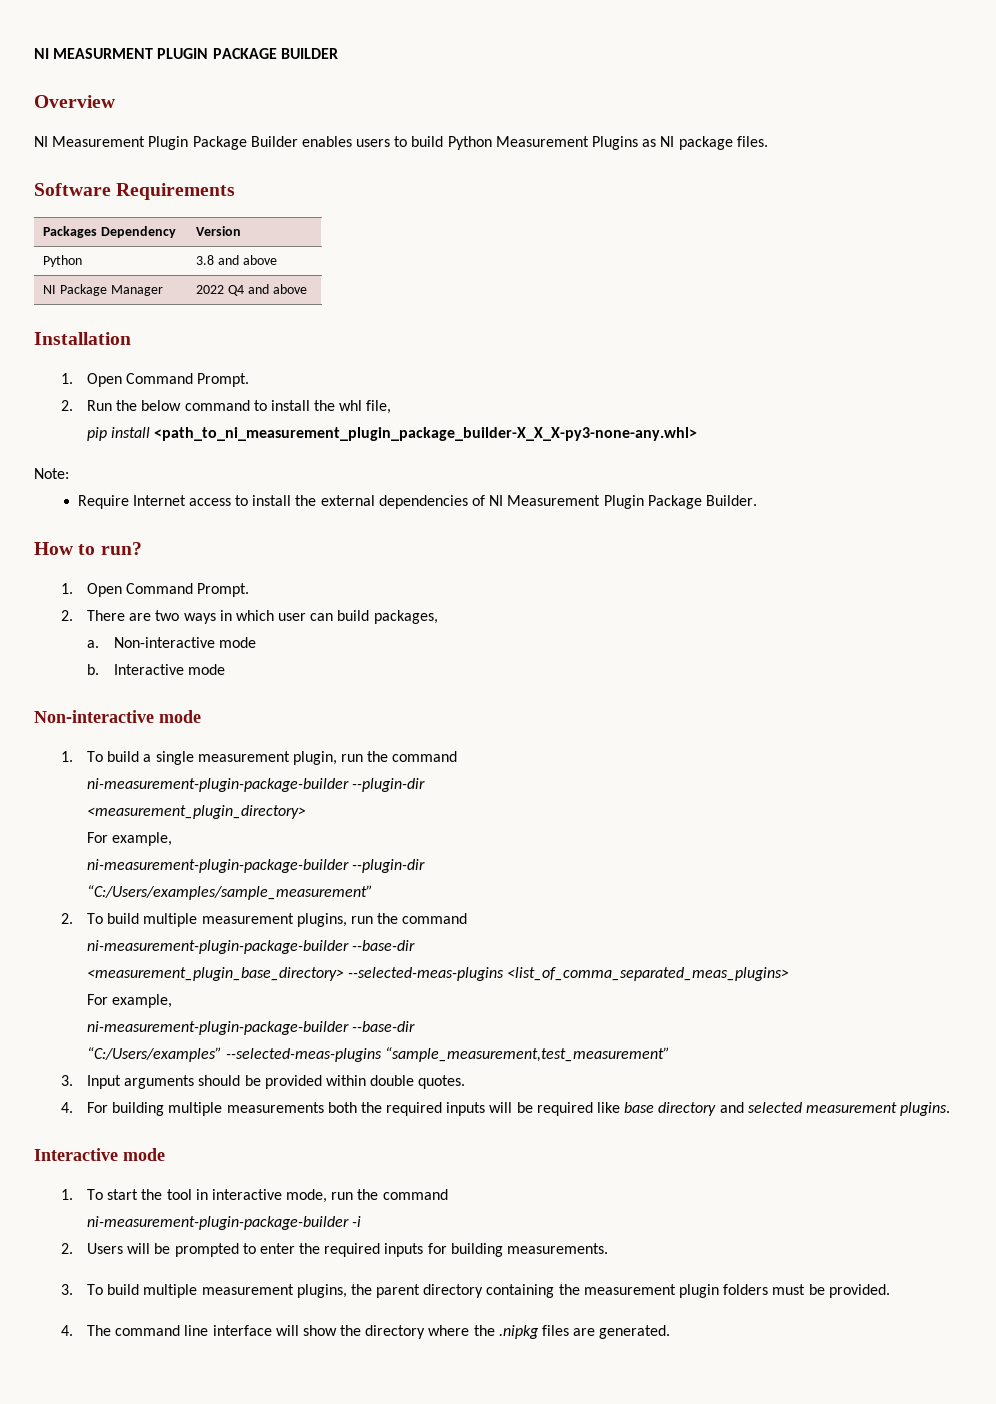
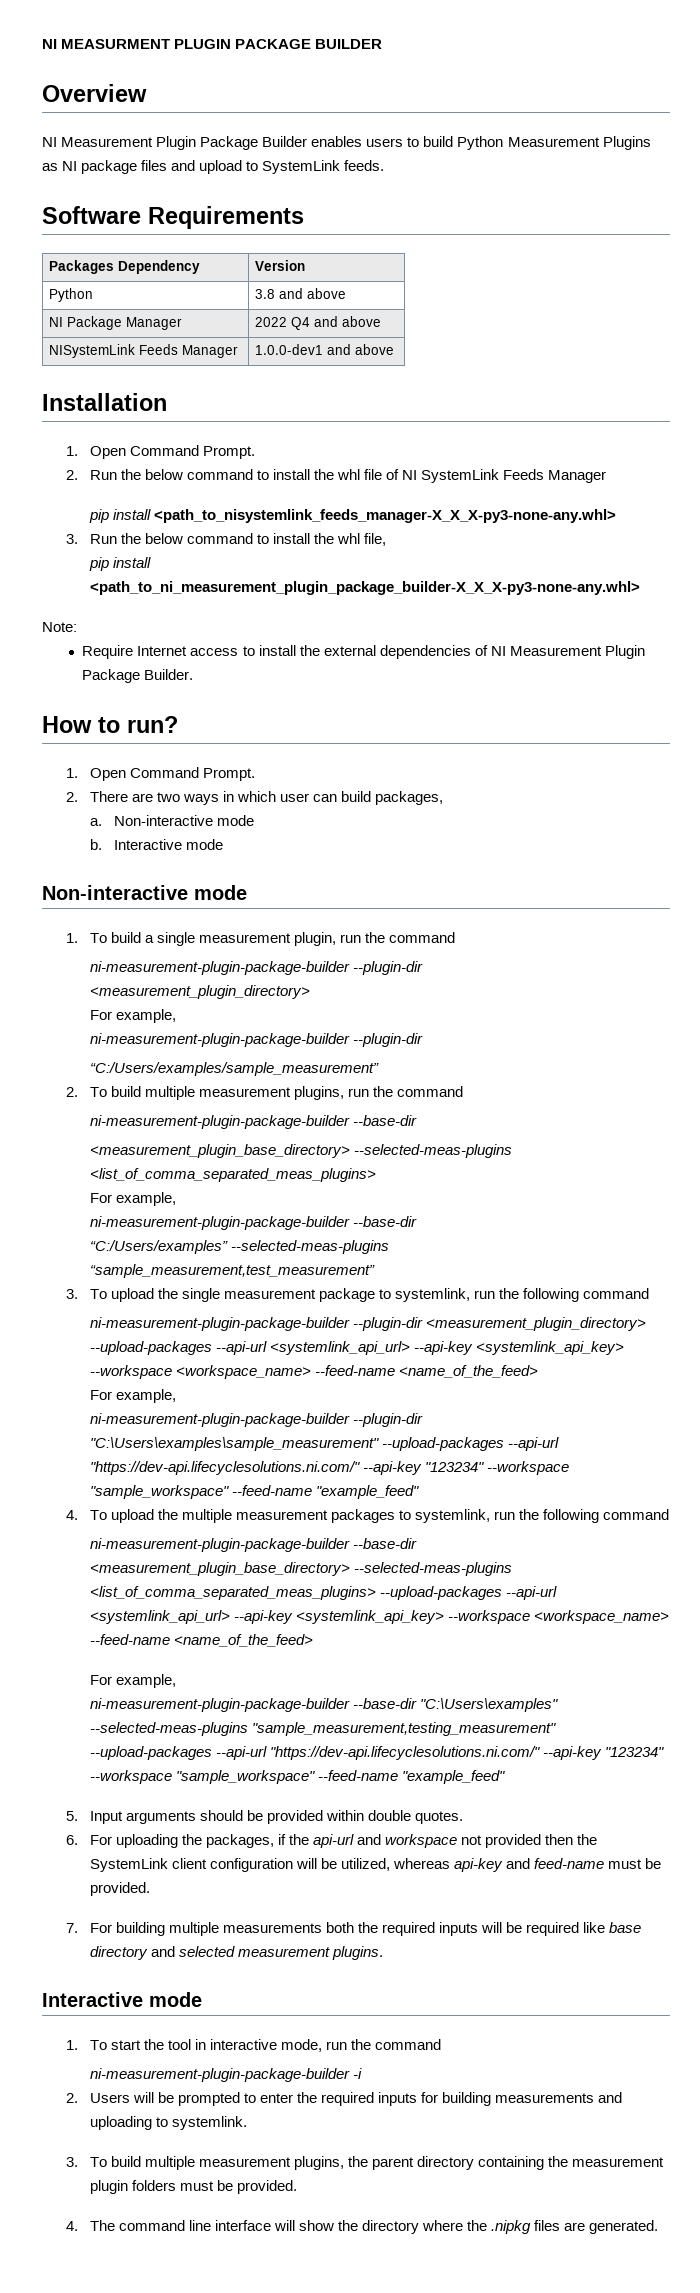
- NI Measurement Plugin Package Builder enables users to build Python Measurement Plugins as NI package files.
+ NI Measurement Plugin Package Builder enables users to build Python Measurement Plugins as NI package files and upload to SystemLink feeds.
+ NISystemLink Feeds Manager | 1.0.0-dev1 and above
- 2. Run the below command to install the whl file,
+ 2. Run the below command to install the whl file of NI SystemLink Feeds Manager
+ pip install <path_to_nisystemlink_feeds_manager-X_X_X-py3-none-any.whl>
+ 3. Run the below command to install the whl file,
- 3. Input arguments should be provided within double quotes.
+ 3. To upload the single measurement package to systemlink, run the following command
+ ni-measurement-plugin-package-builder --plugin-dir <measurement_plugin_directory> --upload-packages --api-url <systemlink_api_url> --api-key <systemlink_api_key> --workspace <workspace_name> --feed-name <name_of_the_feed>
+ For example,
+ ni-measurement-plugin-package-builder --plugin-dir "C:\Users\examples\sample_measurement" --upload-packages --api-url "https://dev-api.lifecyclesolutions.ni.com/" --api-key "123234" --workspace "sample_workspace" --feed-name "example_feed"
+ 4. To upload the multiple measurement packages to systemlink, run the following command
+ ni-measurement-plugin-package-builder --base-dir <measurement_plugin_base_directory> --selected-meas-plugins <list_of_comma_separated_meas_plugins> --upload-packages --api-url <systemlink_api_url> --api-key <systemlink_api_key> --workspace <workspace_name> --feed-name <name_of_the_feed>
+ For example,
+ ni-measurement-plugin-package-builder --base-dir "C:\Users\examples" --selected-meas-plugins "sample_measurement,testing_measurement" --upload-packages --api-url "https://dev-api.lifecyclesolutions.ni.com/" --api-key "123234" --workspace "sample_workspace" --feed-name "example_feed"
+ 5. Input arguments should be provided within double quotes.
- 4. For building multiple measurements both the required inputs will be required like base directory and selected measurement plugins.
+ 6. For uploading the packages, if the api-url and workspace not provided then the SystemLink client configuration will be utilized, whereas api-key and feed-name must be provided.
+ 7. For building multiple measurements both the required inputs will be required like base directory and selected measurement plugins.
- 2. Users will be prompted to enter the required inputs for building measurements.
+ 2. Users will be prompted to enter the required inputs for building measurements and uploading to systemlink.

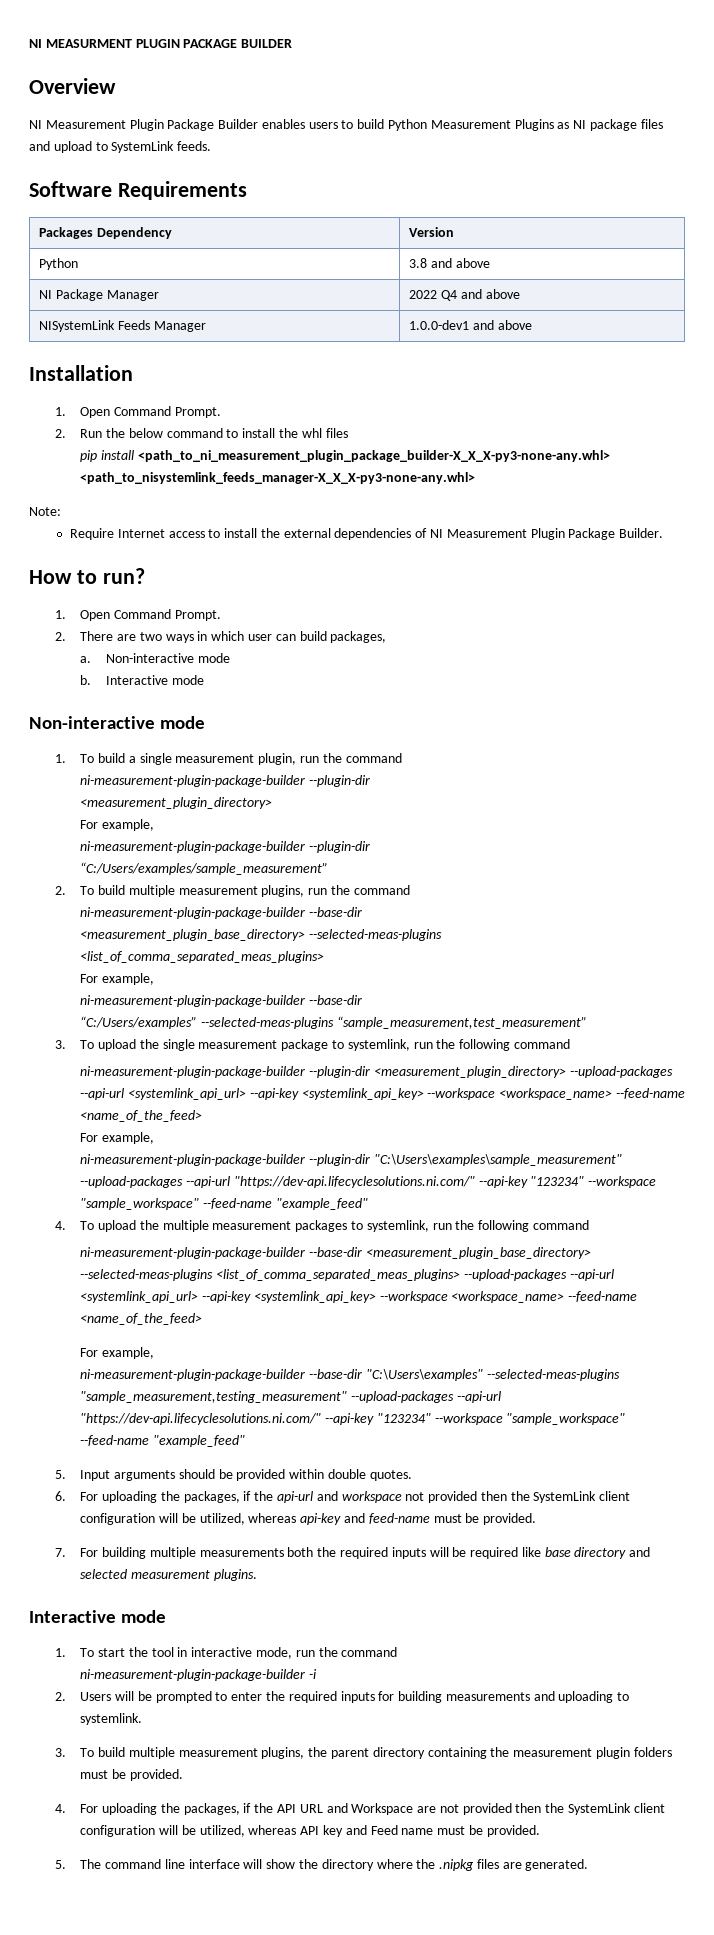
- 2. Run the below command to install the whl file of NI SystemLink Feeds Manager
- pip install <path_to_nisystemlink_feeds_manager-X_X_X-py3-none-any.whl>
- 3. Run the below command to install the whl file,
+ 2. Run the below command to install the whl files
- pip install <path_to_ni_measurement_plugin_package_builder-X_X_X-py3-none-any.whl>
+ pip install <path_to_ni_measurement_plugin_package_builder-X_X_X-py3-none-any.whl> <path_to_nisystemlink_feeds_manager-X_X_X-py3-none-any.whl>
- 4. The command line interface will show the directory where the .nipkg files are generated.
+ 4. For uploading the packages, if the API URL and Workspace are not provided then the SystemLink client configuration will be utilized, whereas API key and Feed name must be provided.
+ 5. The command line interface will show the directory where the .nipkg files are generated.

